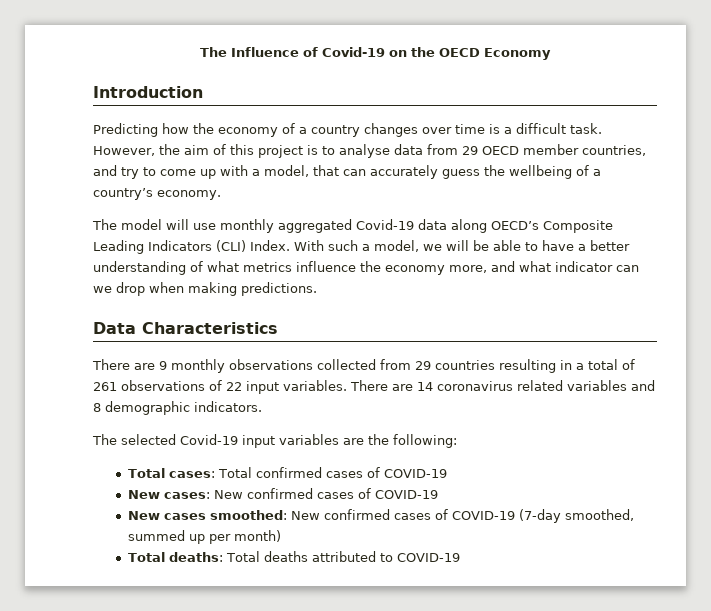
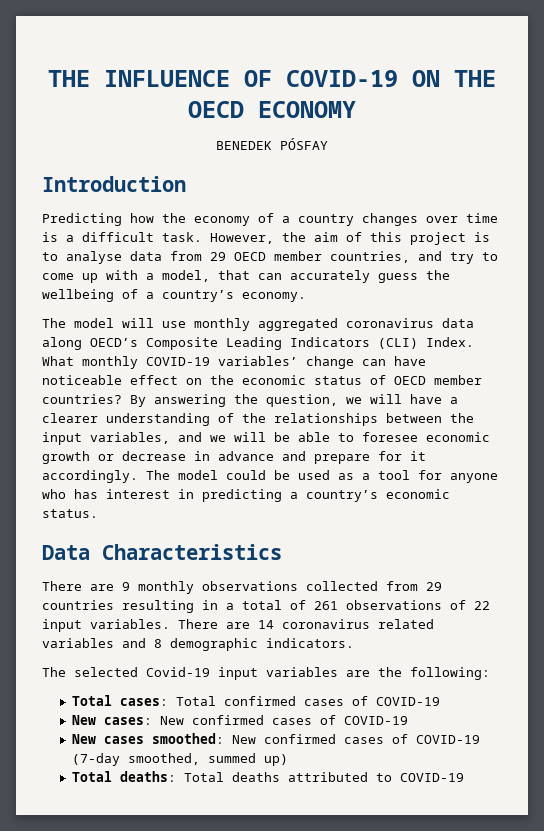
- The Influence of Covid-19 on the OECD Economy
+ THE INFLUENCE OF COVID-19 ON THE OECD ECONOMY
+ BENEDEK PÓSFAY
- The model will use monthly aggregated Covid-19 data along OECD’s Composite Leading Indicators (CLI) Index.
+ The model will use monthly aggregated coronavirus data along OECD’s Composite Leading Indicators (CLI) Index.
- With such a model, we will be able to have a better understanding of what metrics influence the economy more, and what indicator can we drop when making predictions.
+ What monthly COVID-19 variables’ change can have noticeable effect on the economic status of OECD member countries? By answering the question, we will have a clearer understanding of the relationships between the input variables, and we will be able to foresee economic growth or decrease in advance and prepare for it accordingly. The model could be used as a tool for anyone who has interest in predicting a country’s economic status.
- New cases smoothed: New confirmed cases of COVID-19 (7-day smoothed, summed up per month)
+ New cases smoothed: New confirmed cases of COVID-19 (7-day smoothed, summed up)

